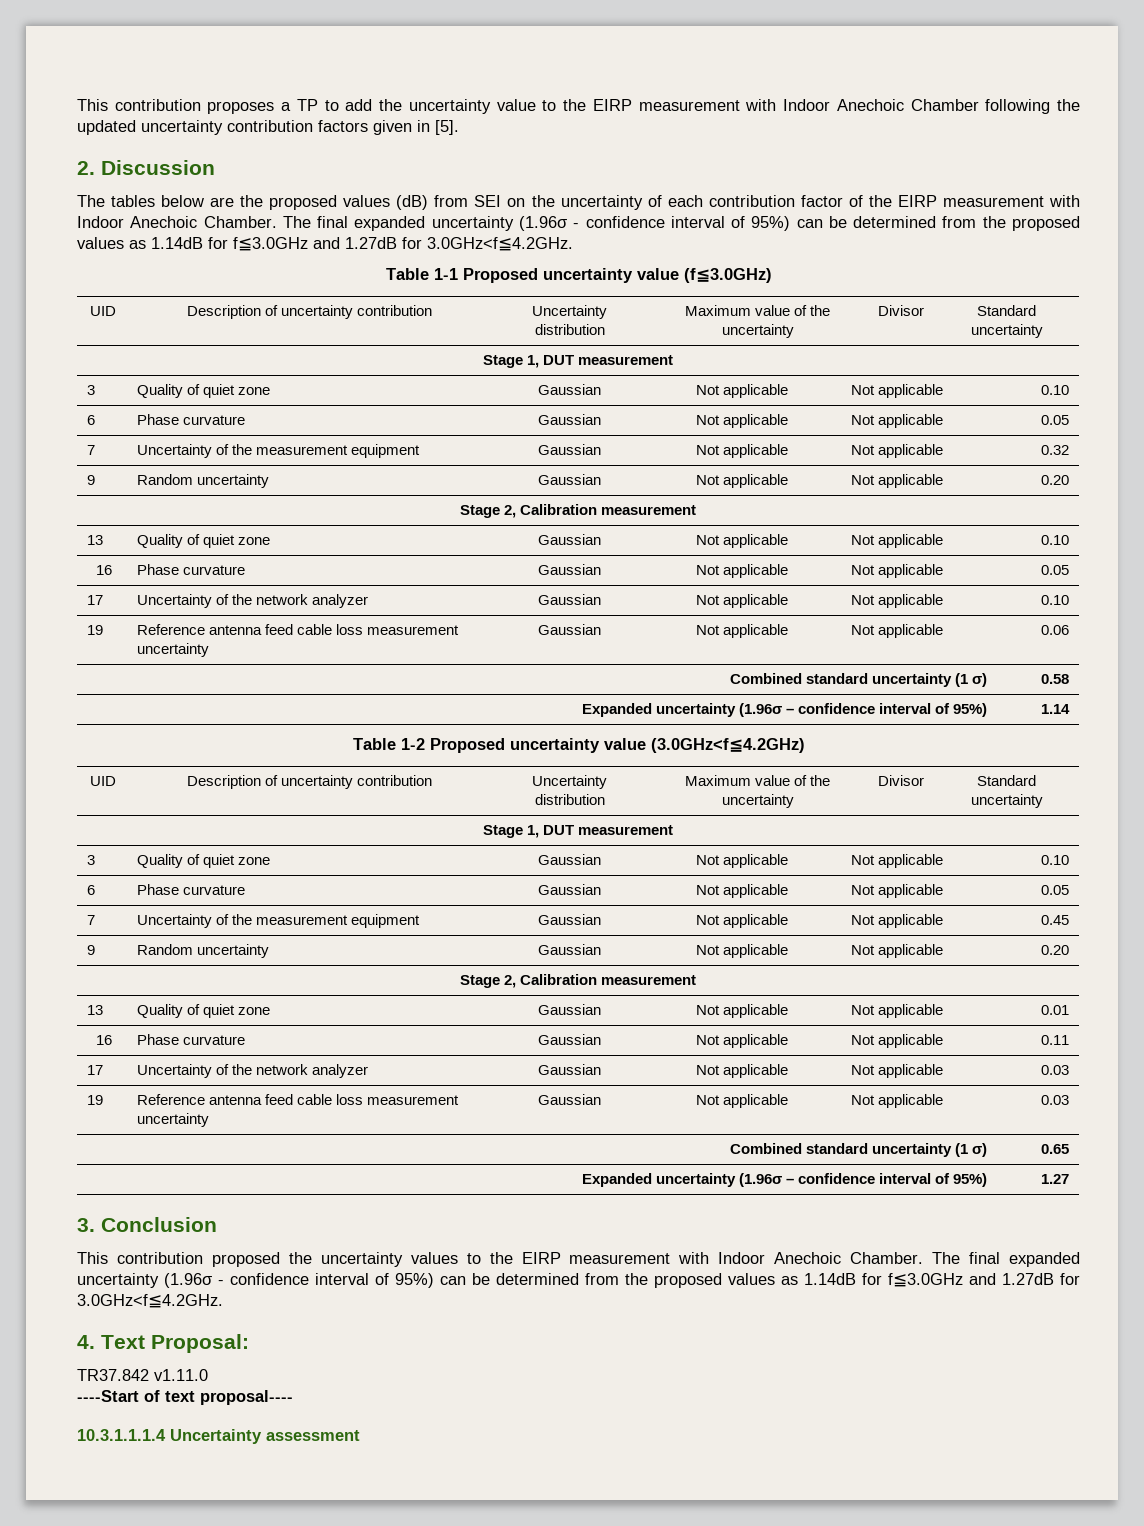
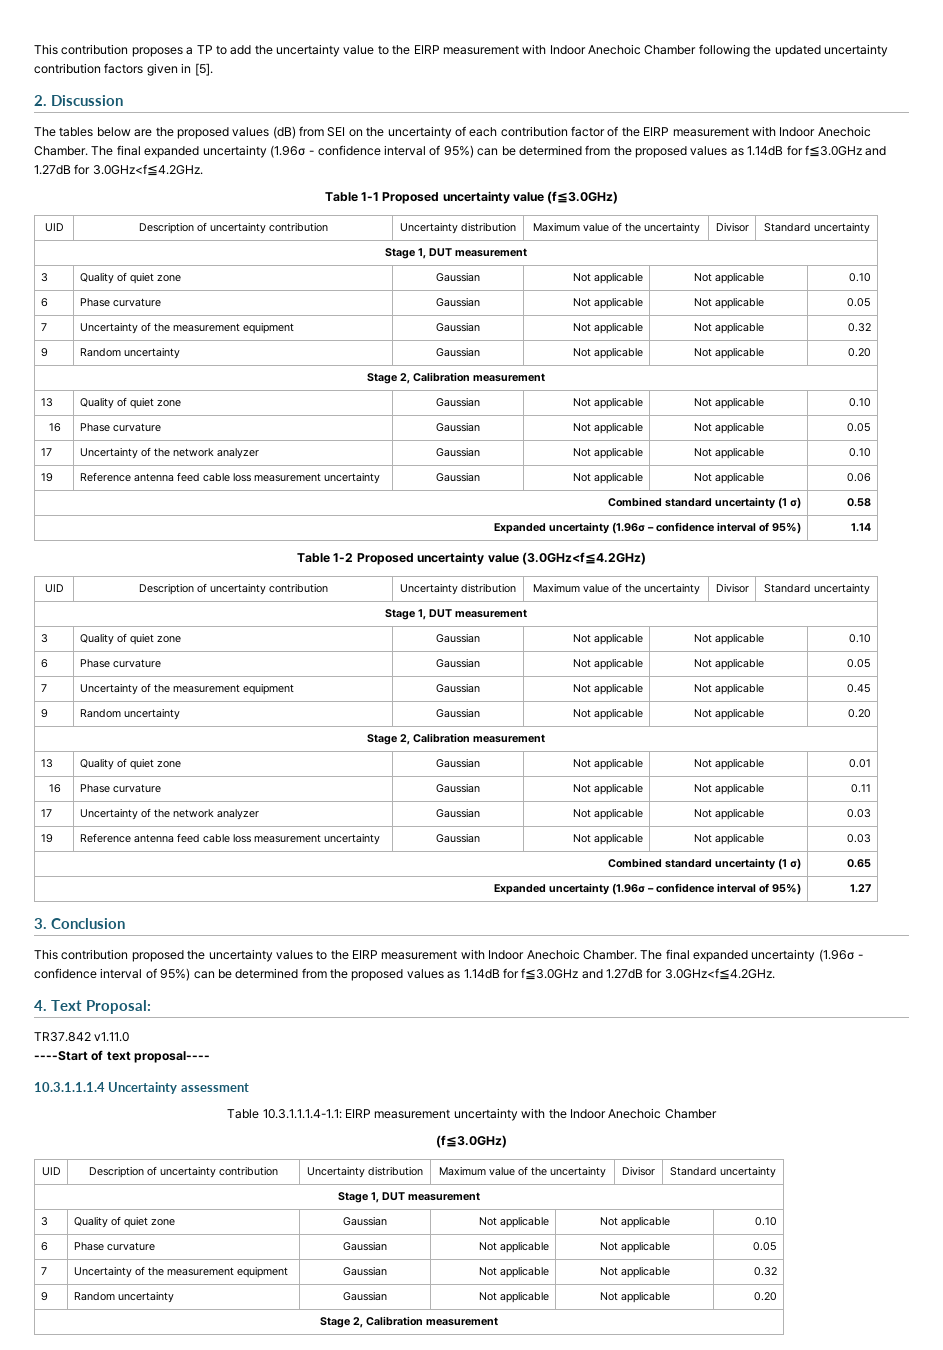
+ Table 10.3.1.1.1.4-1.1: EIRP measurement uncertainty with the Indoor Anechoic Chamber
+ (f≦3.0GHz)
+ UID | Description of uncertainty contribution | Uncertainty distribution | Maximum value of the uncertainty | Divisor | Standard uncertainty
+ Stage 1, DUT measurement
+ 3 | Quality of quiet zone | Gaussian | Not applicable | Not applicable | 0.10
+ 6 | Phase curvature | Gaussian | Not applicable | Not applicable | 0.05
+ 7 | Uncertainty of the measurement equipment | Gaussian | Not applicable | Not applicable | 0.32
+ 9 | Random uncertainty | Gaussian | Not applicable | Not applicable | 0.20
+ Stage 2, Calibration measurement

